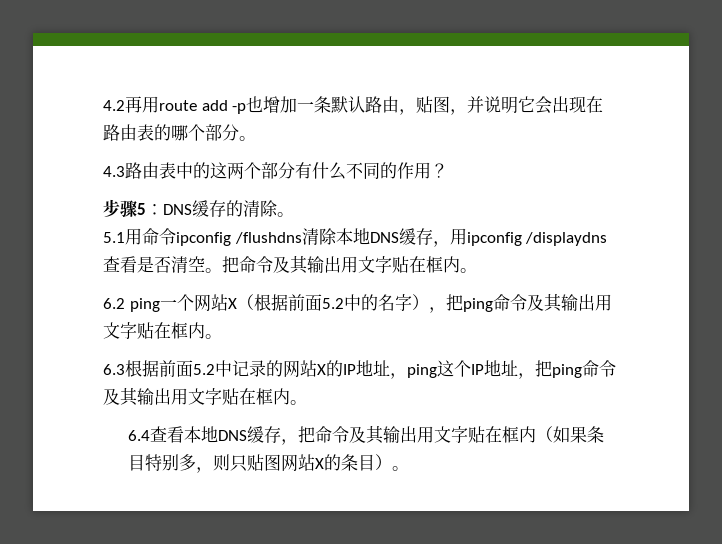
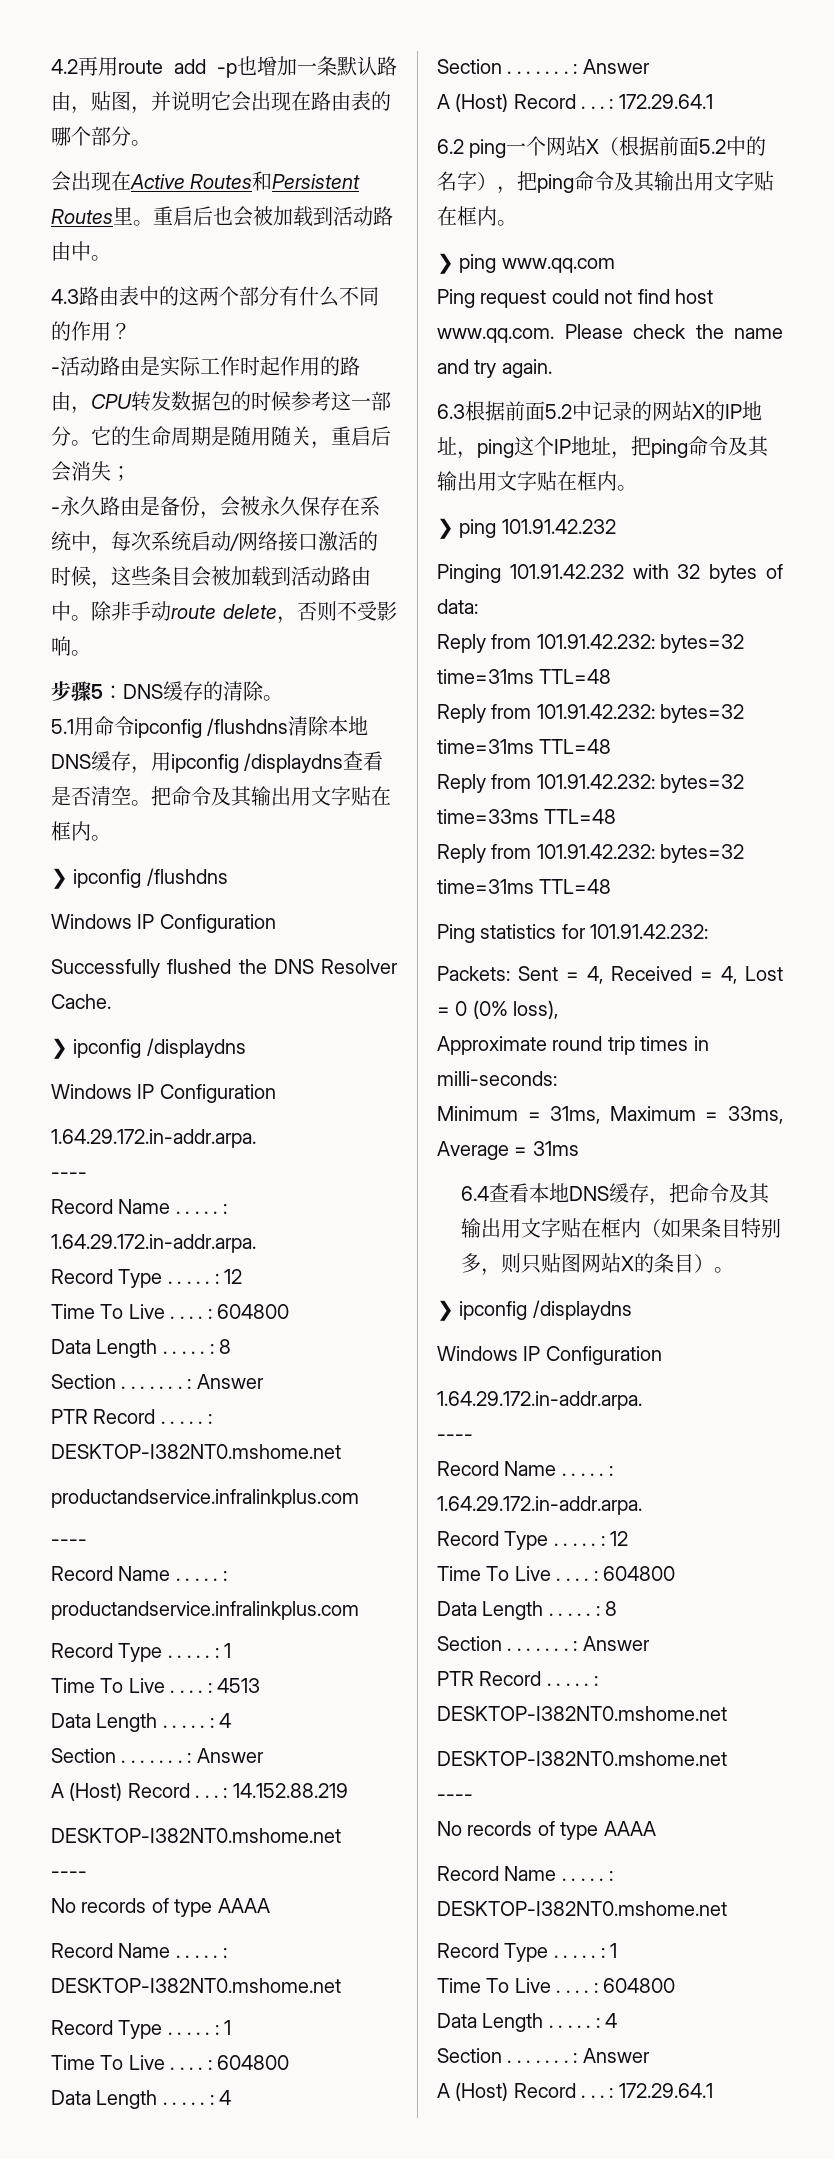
+ 会出现在Active Routes和Persistent Routes里。重启后也会被加载到活动路由中。
+ -活动路由是实际工作时起作用的路由，CPU转发数据包的时候参考这一部分。它的生命周期是随用随关，重启后会消失；
+ -永久路由是备份，会被永久保存在系统中，每次系统启动/网络接口激活的时候，这些条目会被加载到活动路由中。除非手动route delete，否则不受影响。
+ ❯ ipconfig /flushdns
+ Windows IP Configuration
+ Successfully flushed the DNS Resolver Cache.
+ ❯ ipconfig /displaydns
+ Windows IP Configuration
+ 1.64.29.172.in-addr.arpa.
+ ----
+ Record Name . . . . . : 1.64.29.172.in-addr.arpa.
+ Record Type . . . . . : 12
+ Time To Live . . . . : 604800
+ Data Length . . . . . : 8
+ Section . . . . . . . : Answer
+ PTR Record . . . . . : DESKTOP-I382NT0.mshome.net
+ productandservice.infralinkplus.com
+ ----
+ Record Name . . . . . : productandservice.infralinkplus.com
+ Record Type . . . . . : 1
+ Time To Live . . . . : 4513
+ Data Length . . . . . : 4
+ Section . . . . . . . : Answer
+ A (Host) Record . . . : 14.152.88.219
+ DESKTOP-I382NT0.mshome.net
+ ----
+ No records of type AAAA
+ Record Name . . . . . : DESKTOP-I382NT0.mshome.net
+ Record Type . . . . . : 1
+ Time To Live . . . . : 604800
+ Data Length . . . . . : 4
+ Section . . . . . . . : Answer
+ A (Host) Record . . . : 172.29.64.1
+ ❯ ping www.qq.com
+ Ping request could not find host www.qq.com. Please check the name and try again.
+ ❯ ping 101.91.42.232
+ Pinging 101.91.42.232 with 32 bytes of data:
+ Reply from 101.91.42.232: bytes=32 time=31ms TTL=48
+ Reply from 101.91.42.232: bytes=32 time=31ms TTL=48
+ Reply from 101.91.42.232: bytes=32 time=33ms TTL=48
+ Reply from 101.91.42.232: bytes=32 time=31ms TTL=48
+ Ping statistics for 101.91.42.232:
+ Packets: Sent = 4, Received = 4, Lost = 0 (0% loss),
+ Approximate round trip times in milli-seconds:
+ Minimum = 31ms, Maximum = 33ms, Average = 31ms
  6.4查看本地DNS缓存，把命令及其输出用文字贴在框内（如果条目特别多，则只贴图网站X的条目）。
+ ❯ ipconfig /displaydns
+ Windows IP Configuration
+ 1.64.29.172.in-addr.arpa.
+ ----
+ Record Name . . . . . : 1.64.29.172.in-addr.arpa.
+ Record Type . . . . . : 12
+ Time To Live . . . . : 604800
+ Data Length . . . . . : 8
+ Section . . . . . . . : Answer
+ PTR Record . . . . . : DESKTOP-I382NT0.mshome.net
+ DESKTOP-I382NT0.mshome.net
+ ----
+ No records of type AAAA
+ Record Name . . . . . : DESKTOP-I382NT0.mshome.net
+ Record Type . . . . . : 1
+ Time To Live . . . . : 604800
+ Data Length . . . . . : 4
+ Section . . . . . . . : Answer
+ A (Host) Record . . . : 172.29.64.1

